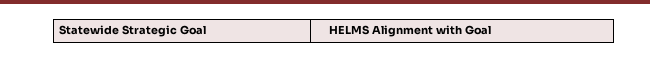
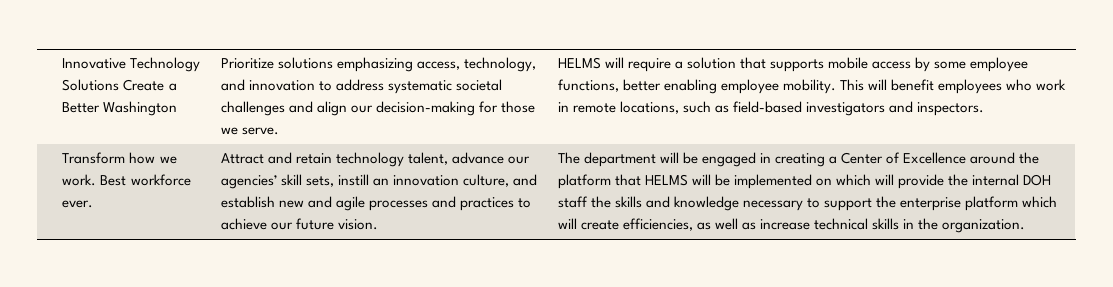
- Statewide Strategic Goal | HELMS Alignment with Goal
+ Innovative Technology Solutions Create a Better Washington | Prioritize solutions emphasizing access, technology, and innovation to address systematic societal challenges and align our decision-making for those we serve. | HELMS will require a solution that supports mobile access by some employee functions, better enabling employee mobility. This will benefit employees who work in remote locations, such as field-based investigators and inspectors.
+ Transform how we work. Best workforce ever. | Attract and retain technology talent, advance our agencies’ skill sets, instill an innovation culture, and establish new and agile processes and practices to achieve our future vision. | The department will be engaged in creating a Center of Excellence around the platform that HELMS will be implemented on which will provide the internal DOH staff the skills and knowledge necessary to support the enterprise platform which will create efficiencies, as well as increase technical skills in the organization.

